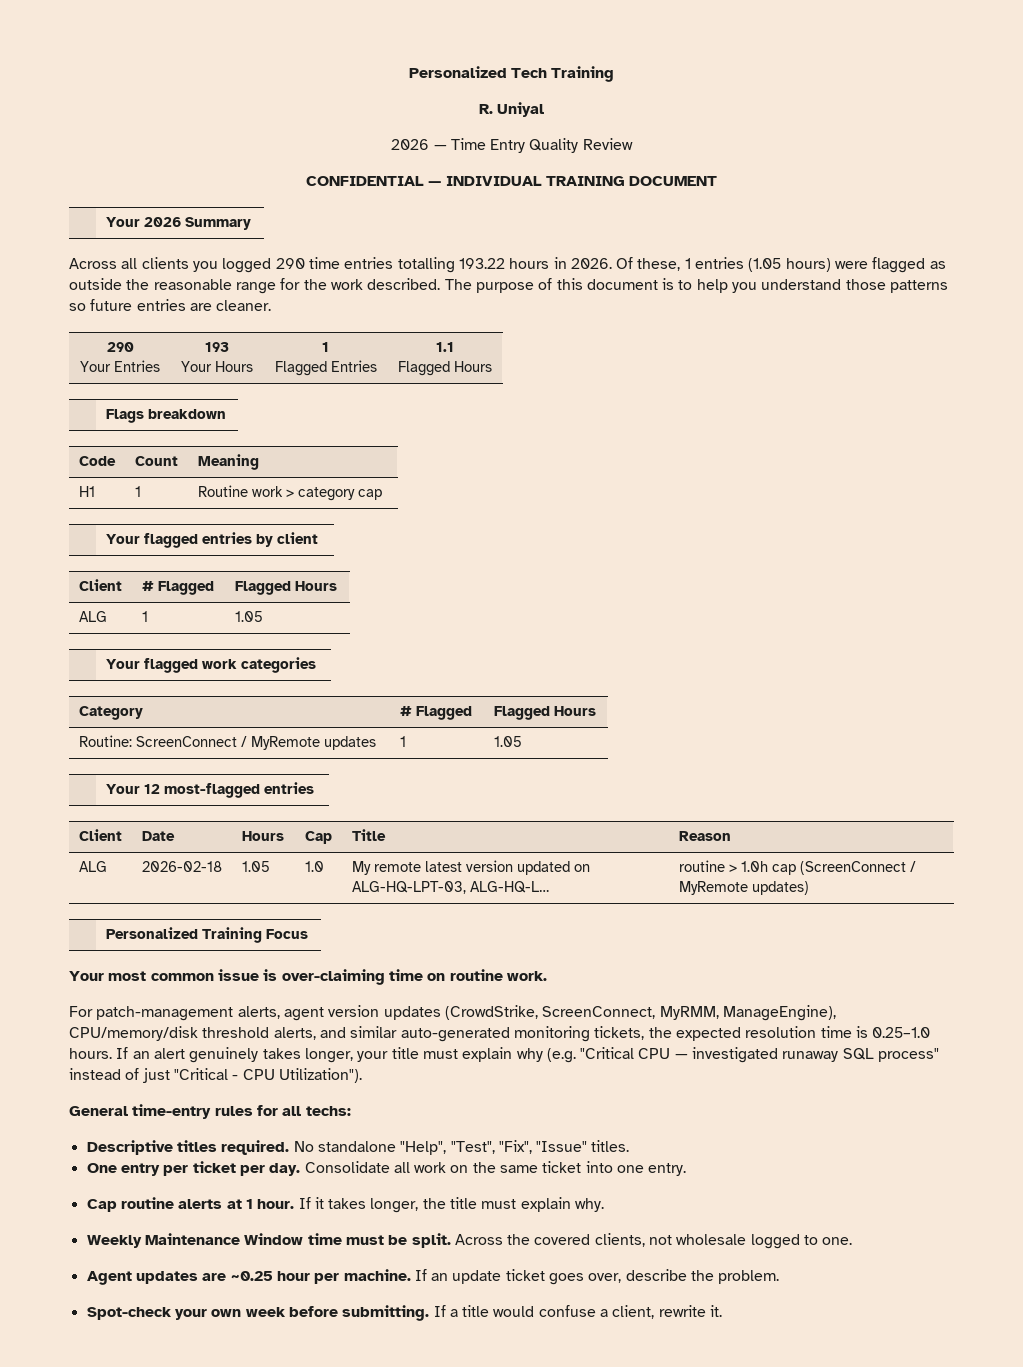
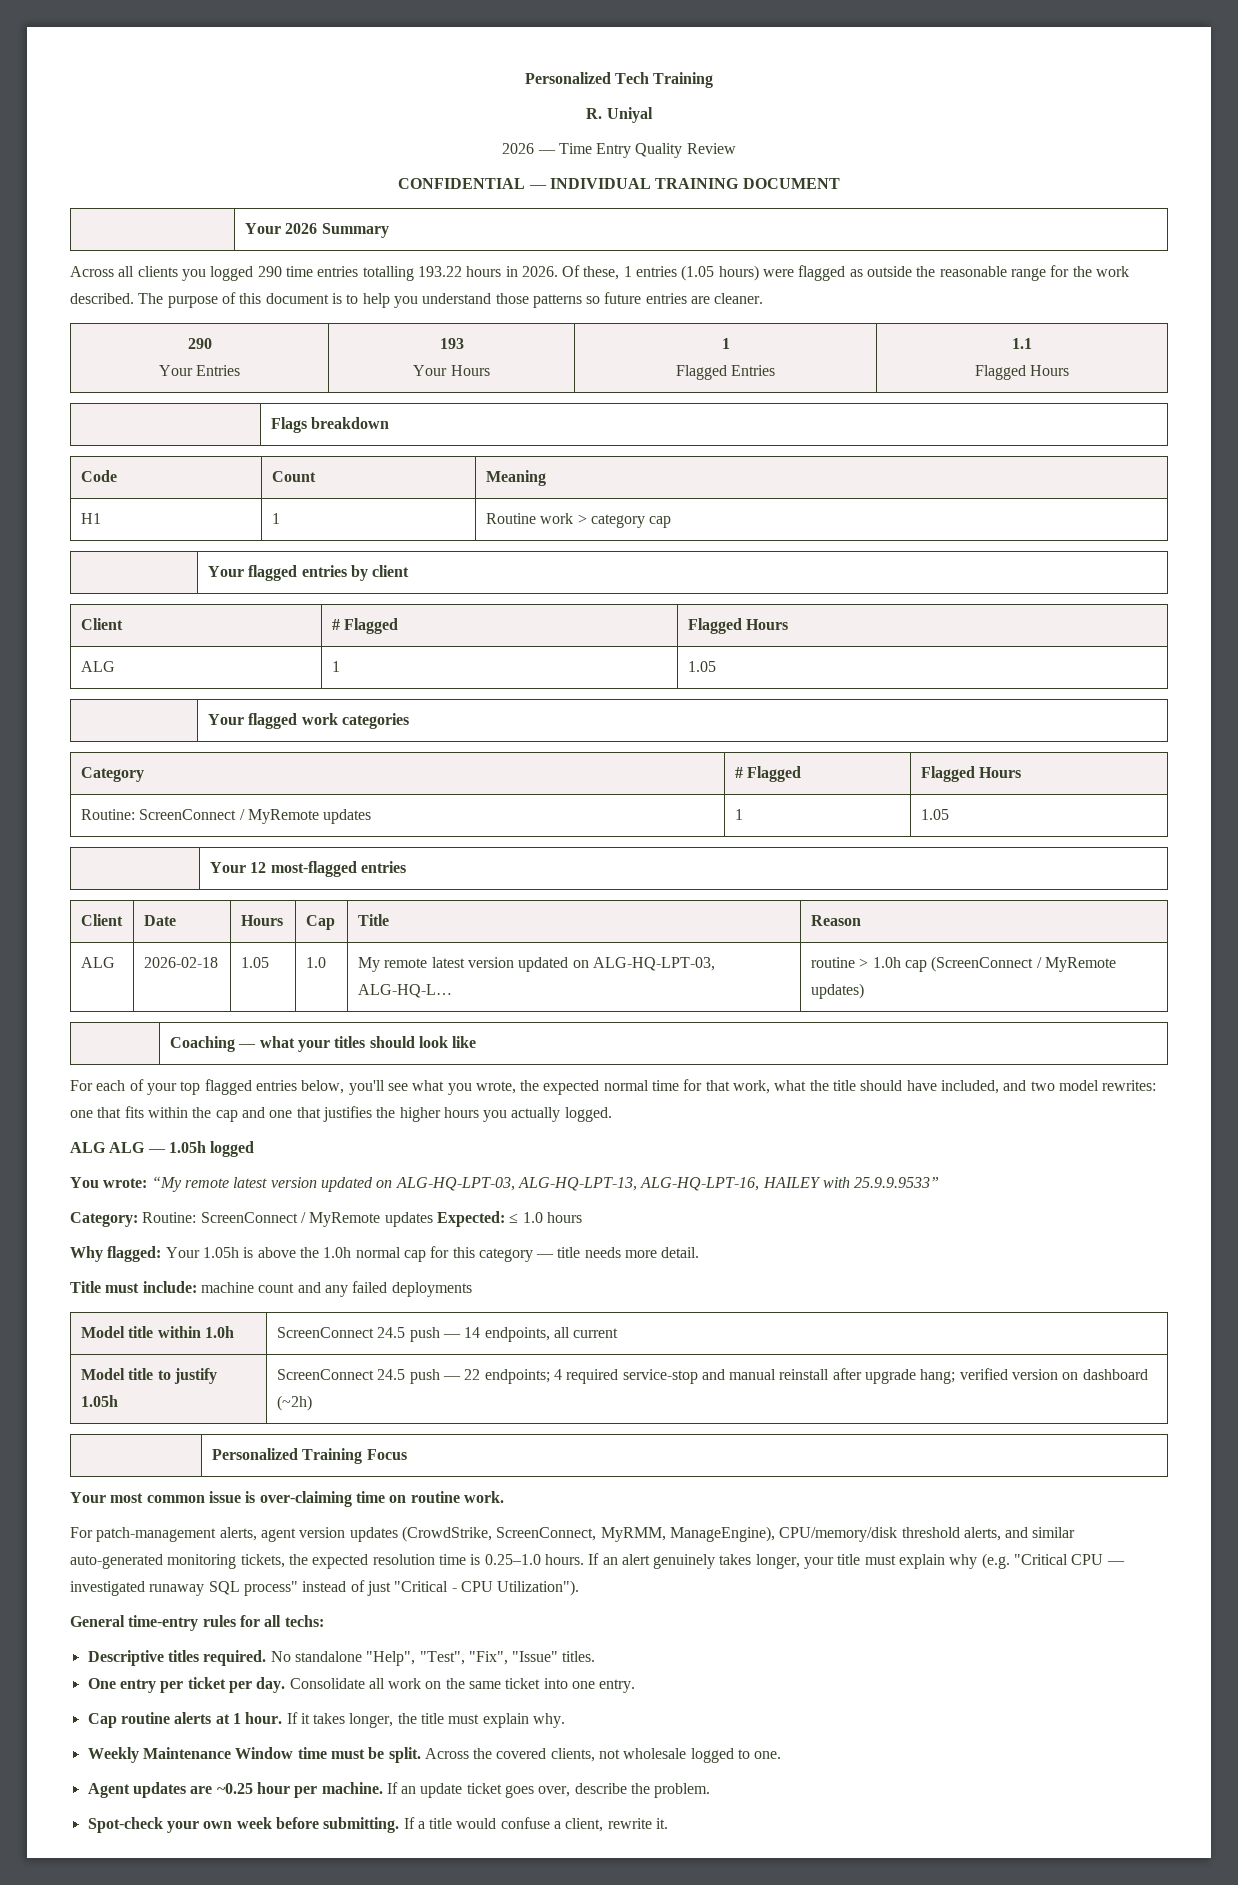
+ | Coaching — what your titles should look like
+ For each of your top flagged entries below, you'll see what you wrote, the expected normal time for that work, what the title should have included, and two model rewrites: one that fits within the cap and one that justifies the higher hours you actually logged.
+ ALG ALG — 1.05h logged
+ You wrote: “My remote latest version updated on ALG-HQ-LPT-03, ALG-HQ-LPT-13, ALG-HQ-LPT-16, HAILEY with 25.9.9.9533”
+ Category: Routine: ScreenConnect / MyRemote updates Expected: ≤ 1.0 hours
+ Why flagged: Your 1.05h is above the 1.0h normal cap for this category — title needs more detail.
+ Title must include: machine count and any failed deployments
+ Model title within 1.0h | ScreenConnect 24.5 push — 14 endpoints, all current
+ Model title to justify 1.05h | ScreenConnect 24.5 push — 22 endpoints; 4 required service-stop and manual reinstall after upgrade hang; verified version on dashboard (~2h)

